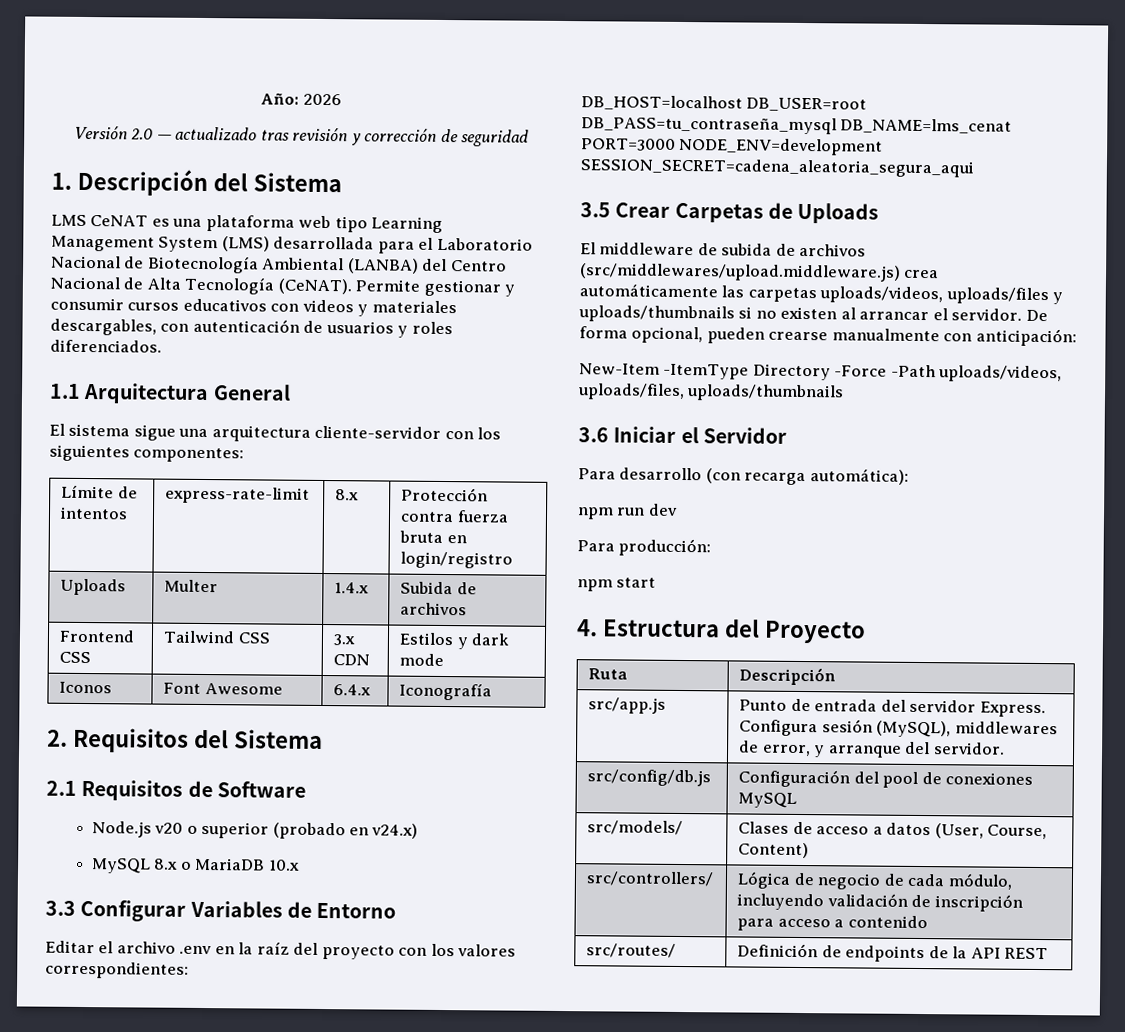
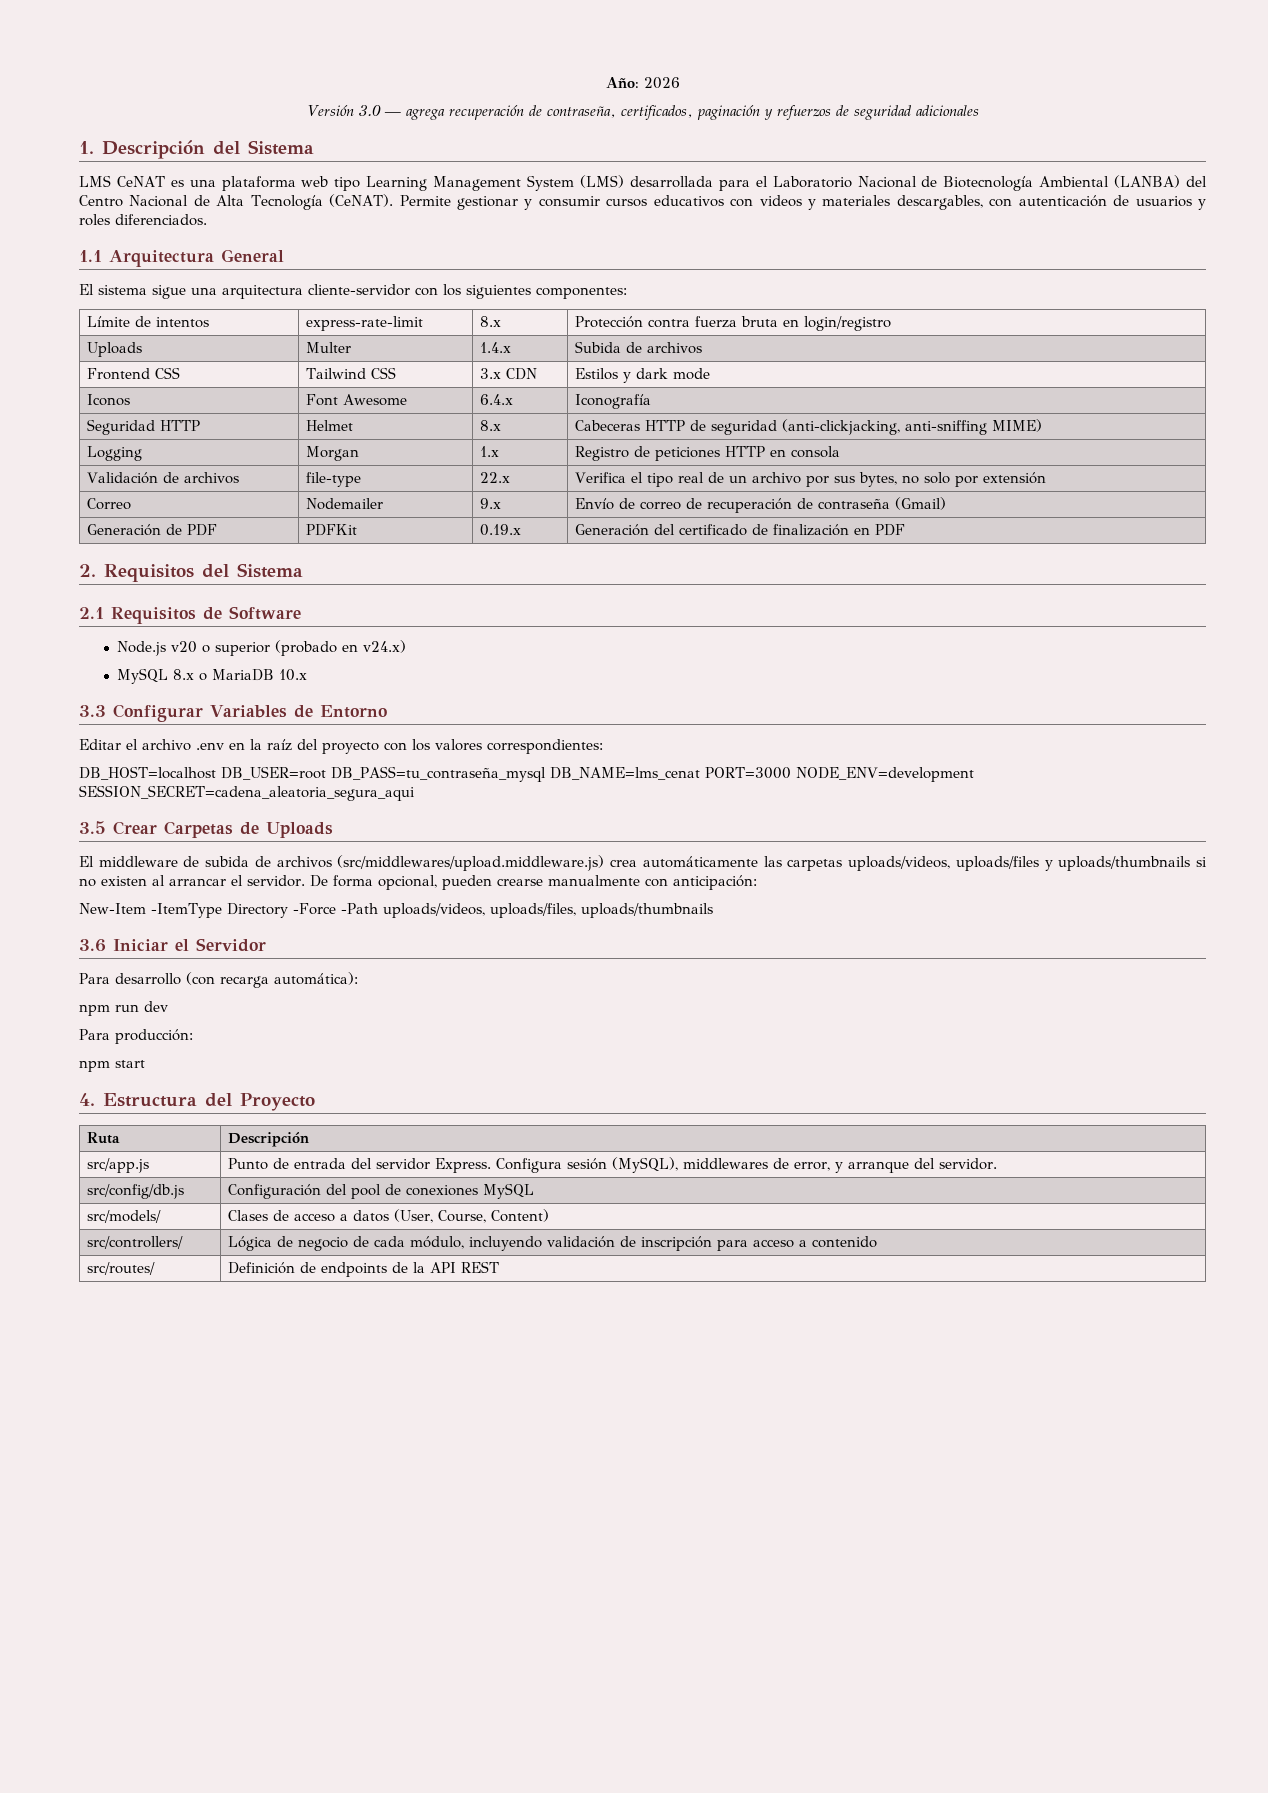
- Versión 2.0 — actualizado tras revisión y corrección de seguridad
+ Versión 3.0 — agrega recuperación de contraseña, certificados, paginación y refuerzos de seguridad adicionales
+ Seguridad HTTP | Helmet | 8.x | Cabeceras HTTP de seguridad (anti-clickjacking, anti-sniffing MIME)
+ Logging | Morgan | 1.x | Registro de peticiones HTTP en consola
+ Validación de archivos | file-type | 22.x | Verifica el tipo real de un archivo por sus bytes, no solo por extensión
+ Correo | Nodemailer | 9.x | Envío de correo de recuperación de contraseña (Gmail)
+ Generación de PDF | PDFKit | 0.19.x | Generación del certificado de finalización en PDF

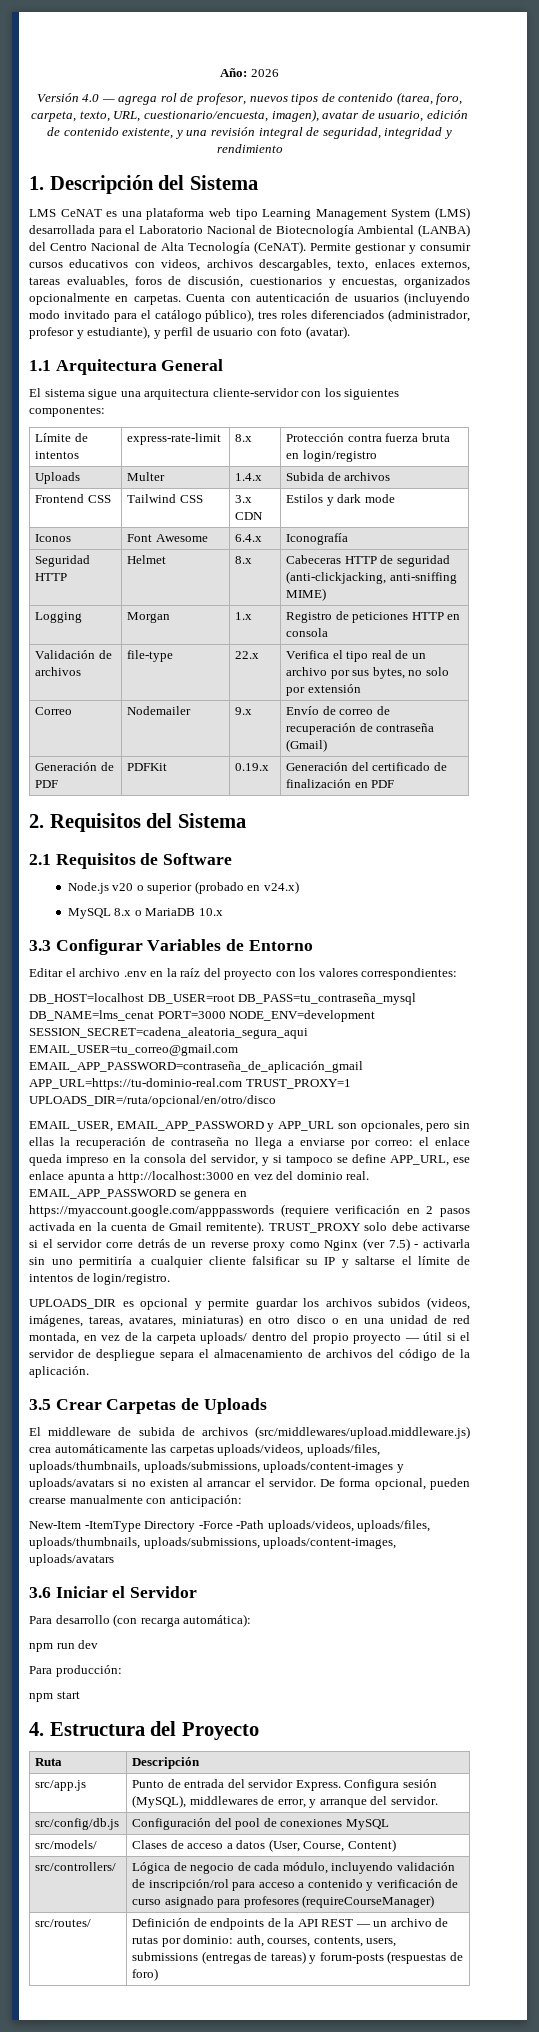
- Versión 3.0 — agrega recuperación de contraseña, certificados, paginación y refuerzos de seguridad adicionales
+ Versión 4.0 — agrega rol de profesor, nuevos tipos de contenido (tarea, foro, carpeta, texto, URL, cuestionario/encuesta, imagen), avatar de usuario, edición de contenido existente, y una revisión integral de seguridad, integridad y rendimiento
- Permite gestionar y consumir cursos educativos con videos y materiales descargables, con autenticación de usuarios y roles diferenciados.
+ Permite gestionar y consumir cursos educativos con videos, archivos descargables, texto, enlaces externos, tareas evaluables, foros de discusión, cuestionarios y encuestas, organizados opcionalmente en carpetas. Cuenta con autenticación de usuarios (incluyendo modo invitado para el catálogo público), tres roles diferenciados (administrador, profesor y estudiante), y perfil de usuario con foto (avatar).
- DB_HOST=localhost DB_USER=root DB_PASS=tu_contraseña_mysql DB_NAME=lms_cenat PORT=3000 NODE_ENV=development SESSION_SECRET=cadena_aleatoria_segura_aqui
+ DB_HOST=localhost DB_USER=root DB_PASS=tu_contraseña_mysql DB_NAME=lms_cenat PORT=3000 NODE_ENV=development SESSION_SECRET=cadena_aleatoria_segura_aqui EMAIL_USER=tu_correo@gmail.com EMAIL_APP_PASSWORD=contraseña_de_aplicación_gmail APP_URL=https://tu-dominio-real.com TRUST_PROXY=1 UPLOADS_DIR=/ruta/opcional/en/otro/disco
+ EMAIL_USER, EMAIL_APP_PASSWORD y APP_URL son opcionales, pero sin ellas la recuperación de contraseña no llega a enviarse por correo: el enlace queda impreso en la consola del servidor, y si tampoco se define APP_URL, ese enlace apunta a http://localhost:3000 en vez del dominio real. EMAIL_APP_PASSWORD se genera en https://myaccount.google.com/apppasswords (requiere verificación en 2 pasos activada en la cuenta de Gmail remitente). TRUST_PROXY solo debe activarse si el servidor corre detrás de un reverse proxy como Nginx (ver 7.5) - activarla sin uno permitiría a cualquier cliente falsificar su IP y saltarse el límite de intentos de login/registro.
+ UPLOADS_DIR es opcional y permite guardar los archivos subidos (videos, imágenes, tareas, avatares, miniaturas) en otro disco o en una unidad de red montada, en vez de la carpeta uploads/ dentro del propio proyecto — útil si el servidor de despliegue separa el almacenamiento de archivos del código de la aplicación.
- El middleware de subida de archivos (src/middlewares/upload.middleware.js) crea automáticamente las carpetas uploads/videos, uploads/files y uploads/thumbnails si no existen al arrancar el servidor.
+ El middleware de subida de archivos (src/middlewares/upload.middleware.js) crea automáticamente las carpetas uploads/videos, uploads/files, uploads/thumbnails, uploads/submissions, uploads/content-images y uploads/avatars si no existen al arrancar el servidor.
- New-Item -ItemType Directory -Force -Path uploads/videos, uploads/files, uploads/thumbnails
+ New-Item -ItemType Directory -Force -Path uploads/videos, uploads/files, uploads/thumbnails, uploads/submissions, uploads/content-images, uploads/avatars
- src/controllers/ | Lógica de negocio de cada módulo, incluyendo validación de inscripción para acceso a contenido
+ src/controllers/ | Lógica de negocio de cada módulo, incluyendo validación de inscripción/rol para acceso a contenido y verificación de curso asignado para profesores (requireCourseManager)
- src/routes/ | Definición de endpoints de la API REST
+ src/routes/ | Definición de endpoints de la API REST — un archivo de rutas por dominio: auth, courses, contents, users, submissions (entregas de tareas) y forum-posts (respuestas de foro)

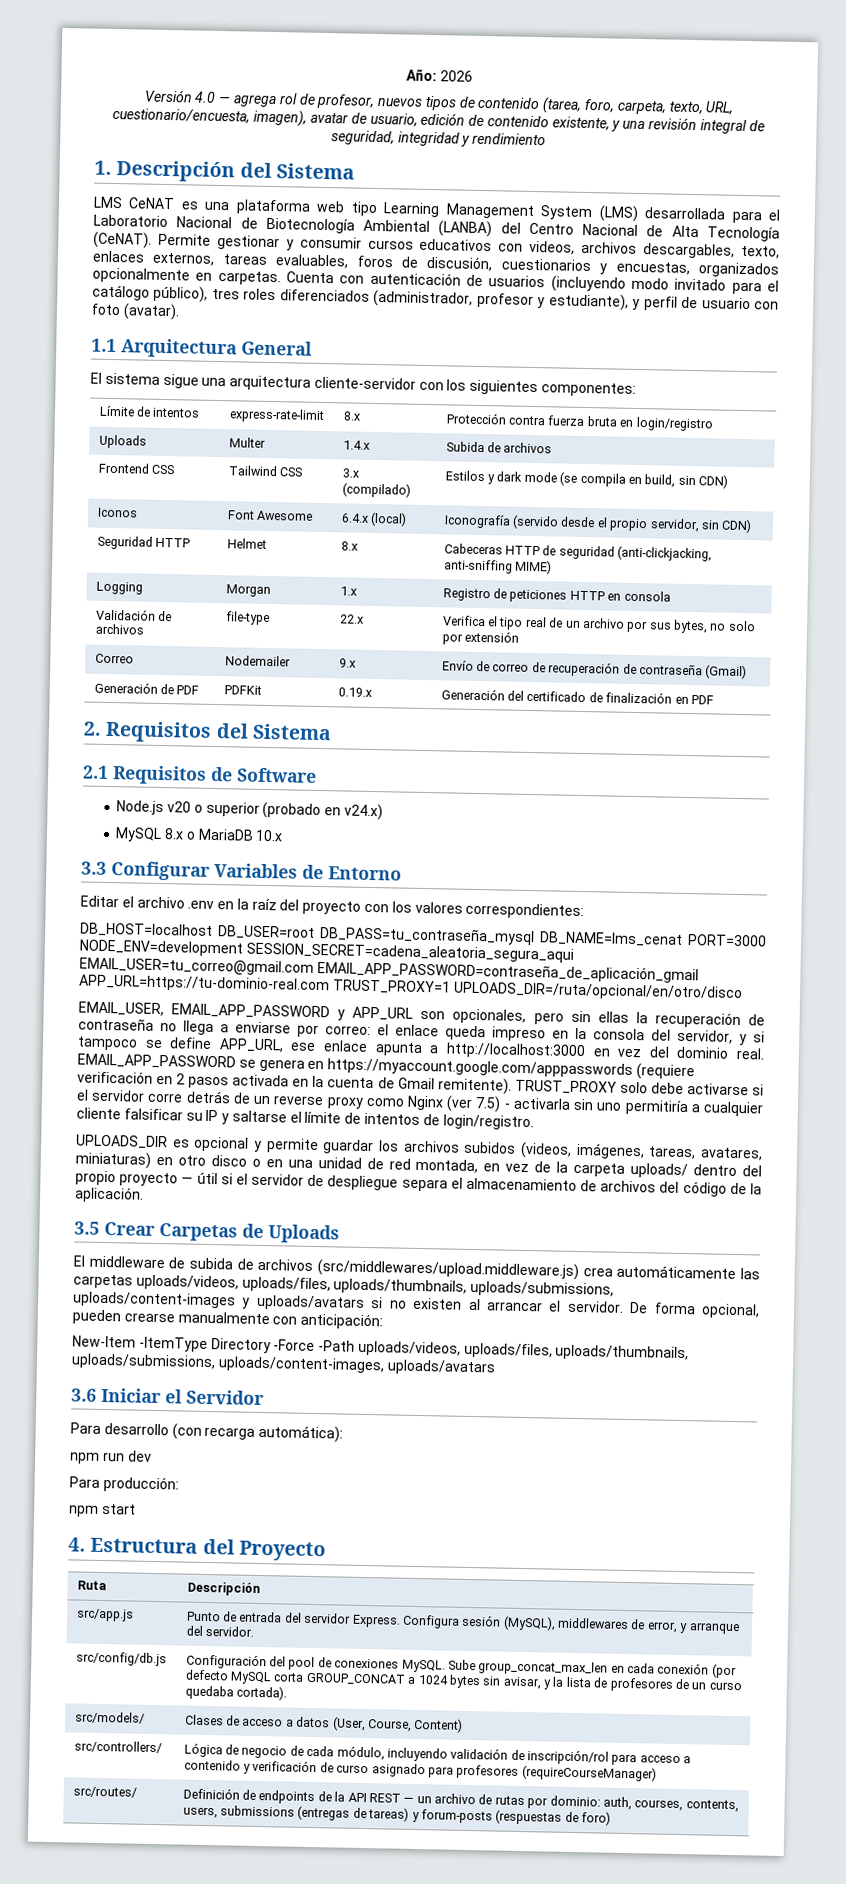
- Frontend CSS | Tailwind CSS | 3.x CDN | Estilos y dark mode
+ Frontend CSS | Tailwind CSS | 3.x (compilado) | Estilos y dark mode (se compila en build, sin CDN)
- Iconos | Font Awesome | 6.4.x | Iconografía
+ Iconos | Font Awesome | 6.4.x (local) | Iconografía (servido desde el propio servidor, sin CDN)
- src/config/db.js | Configuración del pool de conexiones MySQL
+ src/config/db.js | Configuración del pool de conexiones MySQL. Sube group_concat_max_len en cada conexión (por defecto MySQL corta GROUP_CONCAT a 1024 bytes sin avisar, y la lista de profesores de un curso quedaba cortada).

